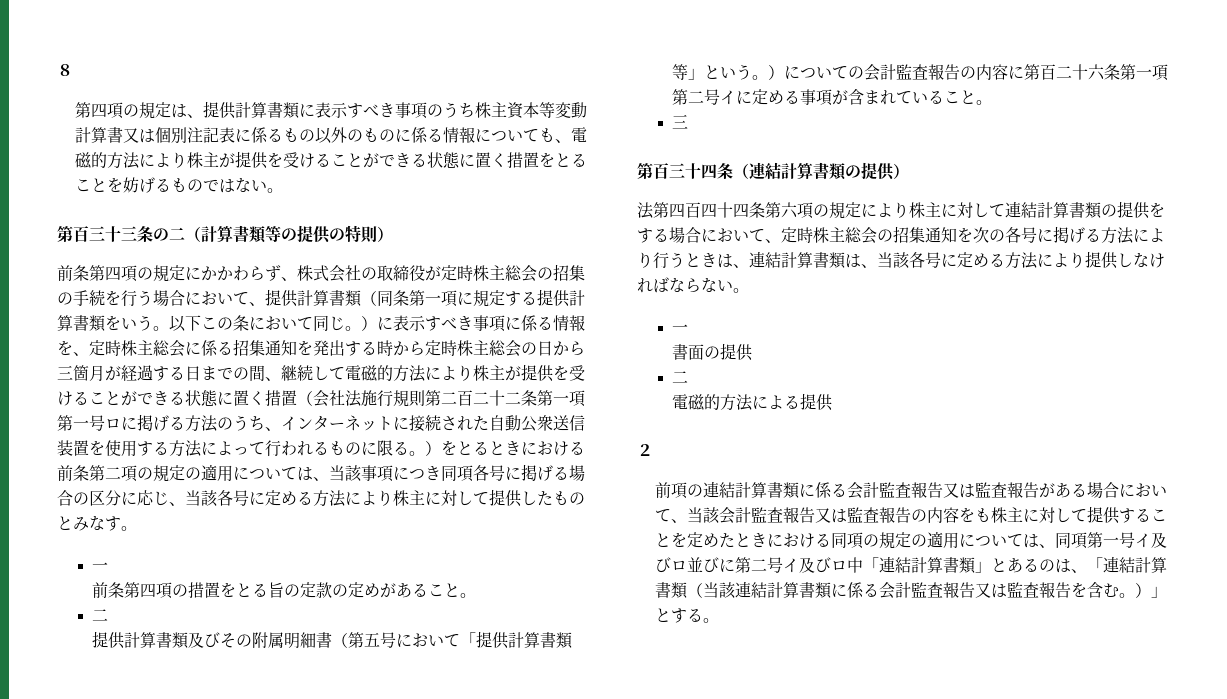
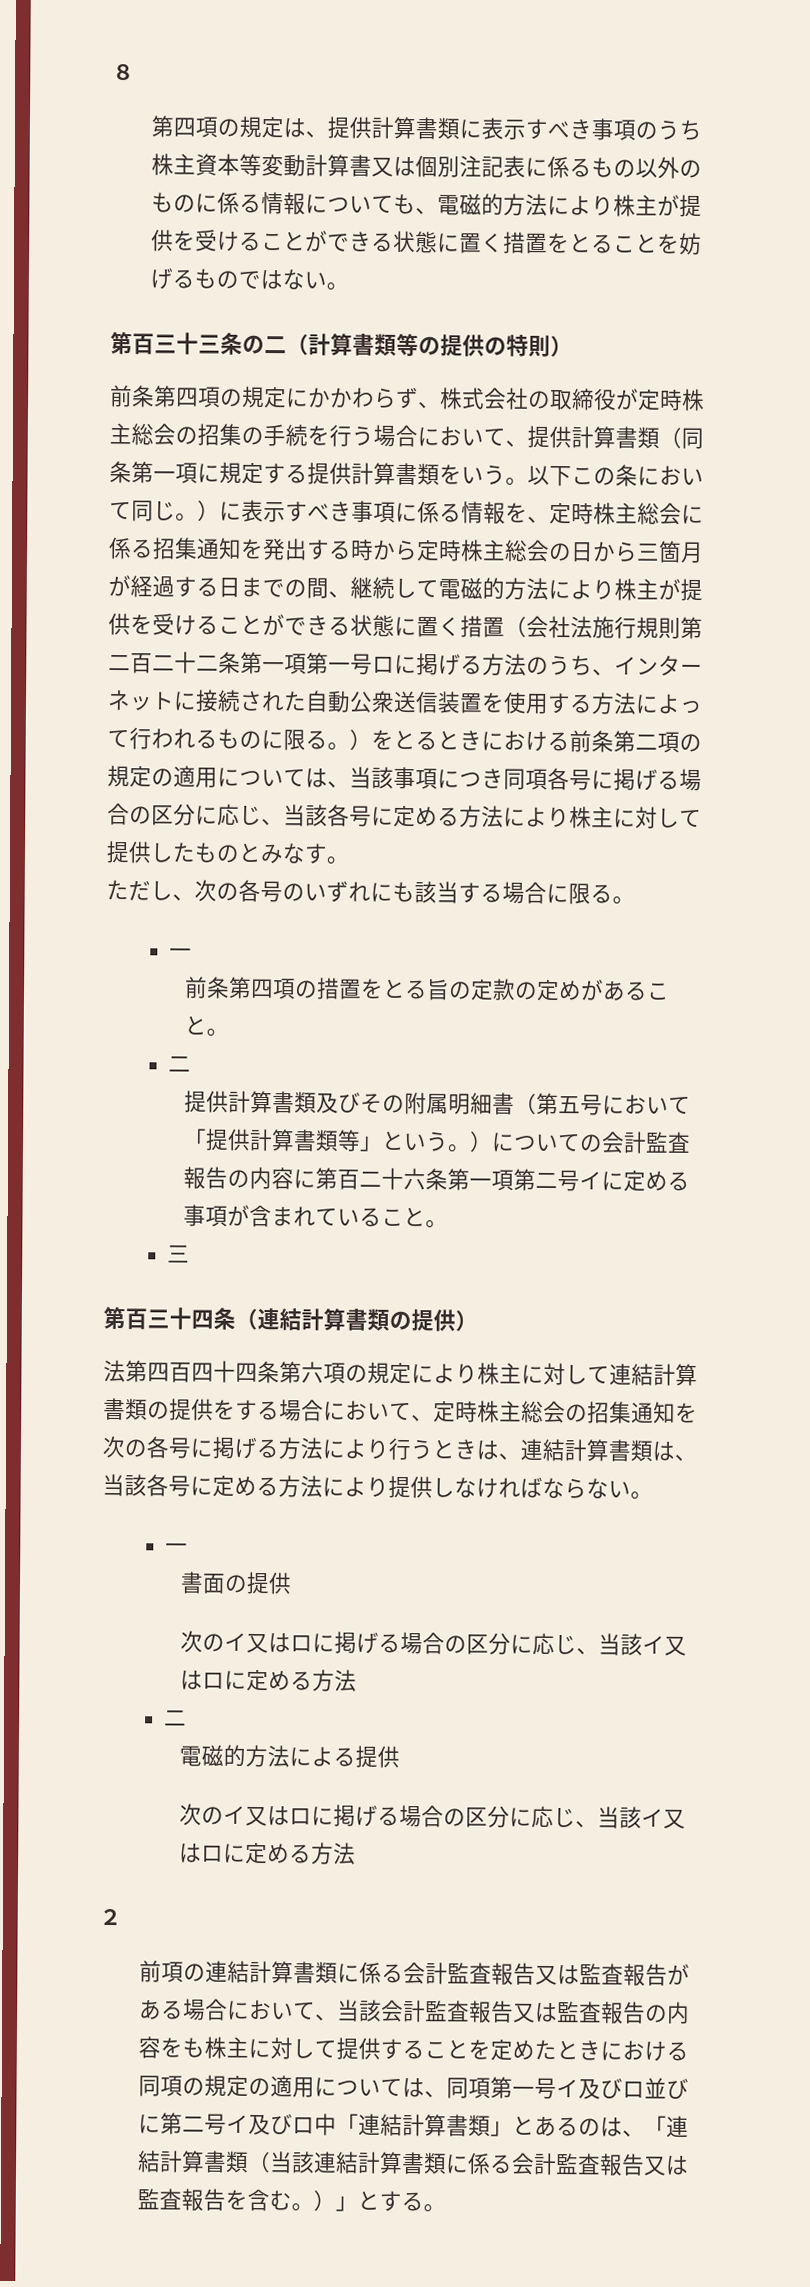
+ ただし、次の各号のいずれにも該当する場合に限る。
  書面の提供
+ 次のイ又はロに掲げる場合の区分に応じ、当該イ又はロに定める方法
  電磁的方法による提供
+ 次のイ又はロに掲げる場合の区分に応じ、当該イ又はロに定める方法

